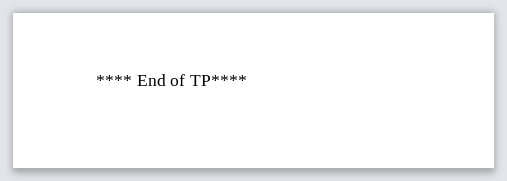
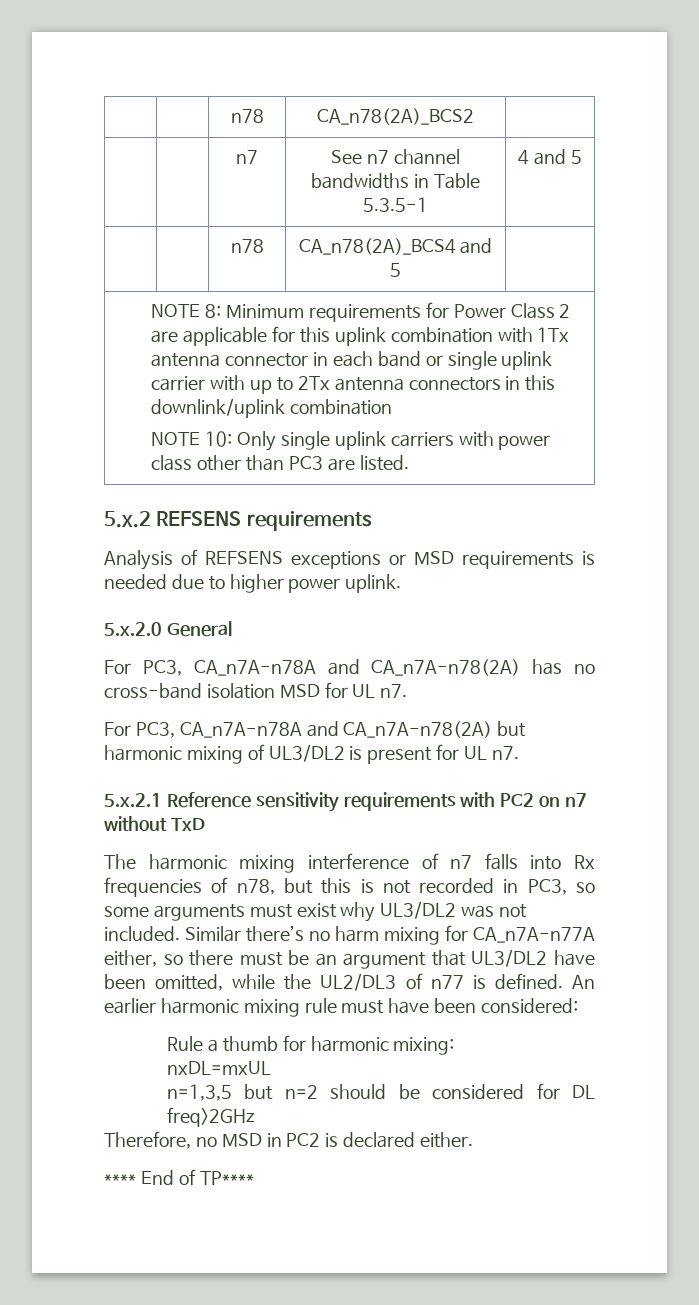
+ | | n78 | CA_n78(2A)_BCS2 |
+ | | n7 | See n7 channel bandwidths in Table 5.3.5-1 | 4 and 5
+ | | n78 | CA_n78(2A)_BCS4 and 5 |
+ NOTE 8: Minimum requirements for Power Class 2 are applicable for this uplink combination with 1Tx antenna connector in each band or single uplink carrier with up to 2Tx antenna connectors in this downlink/uplink combination
+ NOTE 10: Only single uplink carriers with power class other than PC3 are listed.
+ 5.x.2 REFSENS requirements
+ Analysis of REFSENS exceptions or MSD requirements is needed due to higher power uplink.
+ 5.x.2.0 General
+ For PC3, CA_n7A-n78A and CA_n7A-n78(2A) has no cross-band isolation MSD for UL n7.
+ For PC3, CA_n7A-n78A and CA_n7A-n78(2A) but harmonic mixing of UL3/DL2 is present for UL n7.
+ 5.x.2.1 Reference sensitivity requirements with PC2 on n7 without TxD
+ The harmonic mixing interference of n7 falls into Rx frequencies of n78, but this is not recorded in PC3, so some arguments must exist why UL3/DL2 was not included. Similar there’s no harm mixing for CA_n7A-n77A either, so there must be an argument that UL3/DL2 have been omitted, while the UL2/DL3 of n77 is defined. An earlier harmonic mixing rule must have been considered:
+ Rule a thumb for harmonic mixing:
+ nxDL=mxUL
+ n=1,3,5 but n=2 should be considered for DL freq>2GHz
+ Therefore, no MSD in PC2 is declared either.

